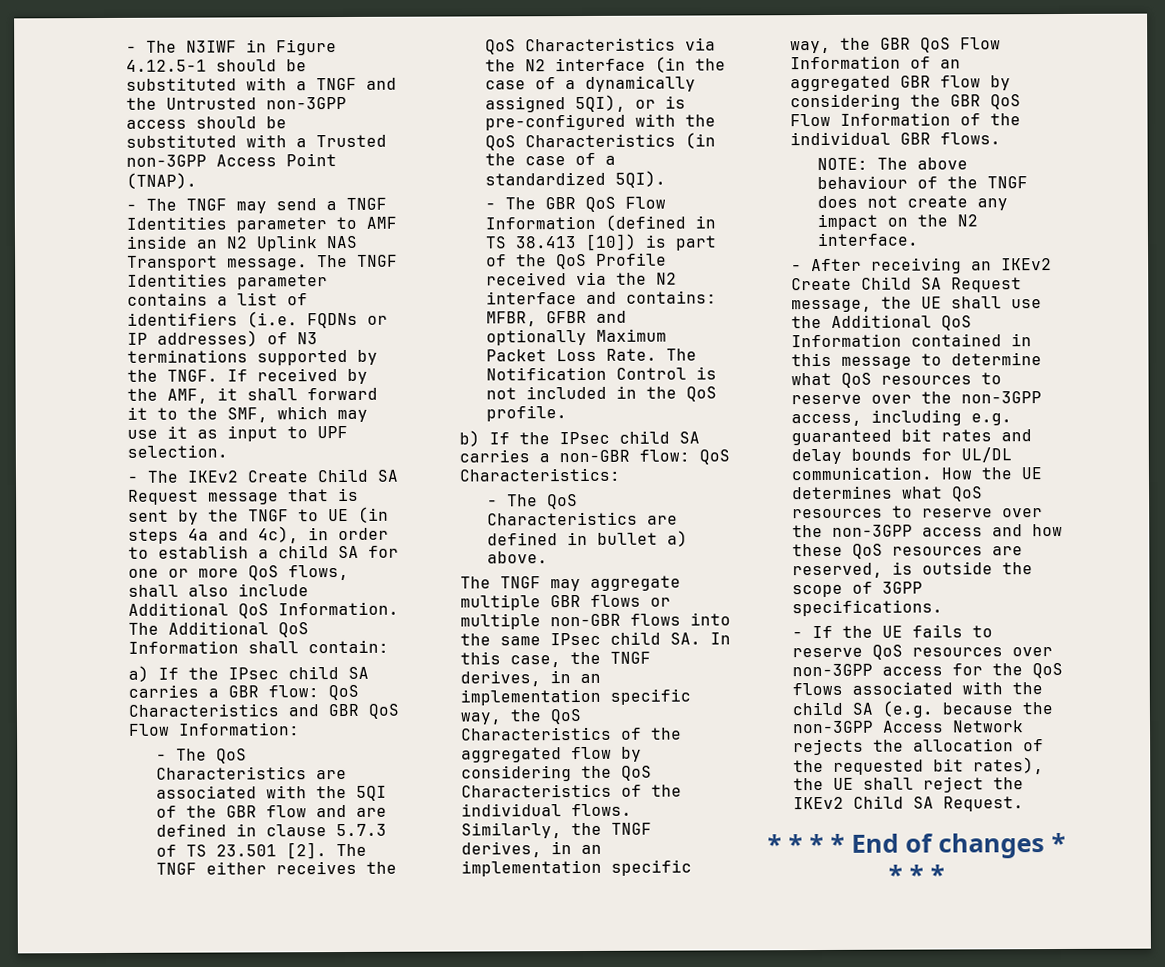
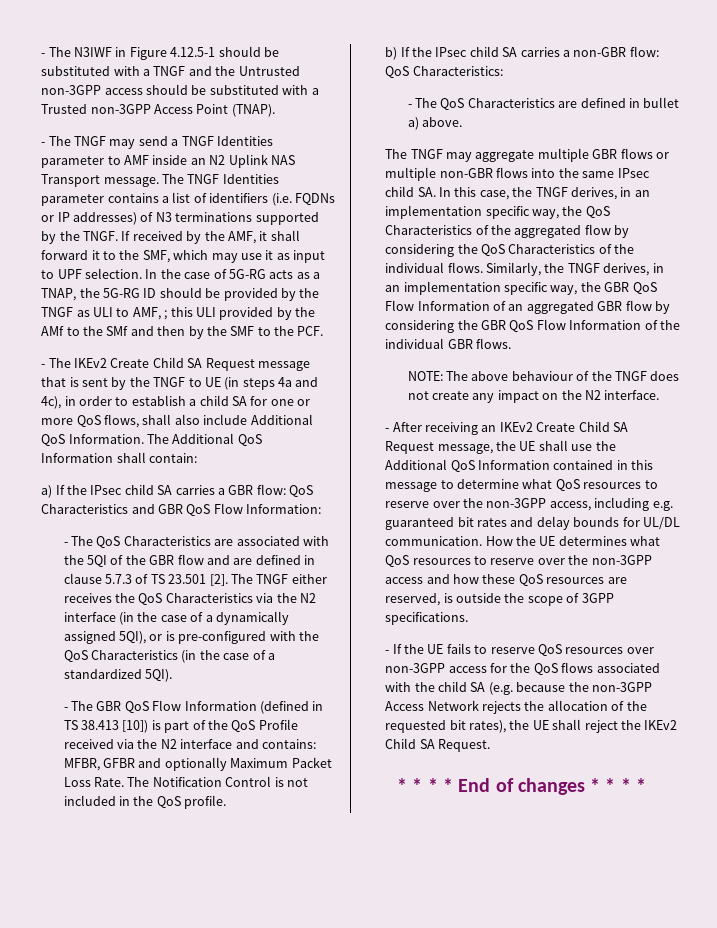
+ In the case of 5G-RG acts as a TNAP, the 5G-RG ID should be provided by the TNGF as ULI to AMF, ; this ULI provided by the AMf to the SMf and then by the SMF to the PCF.

